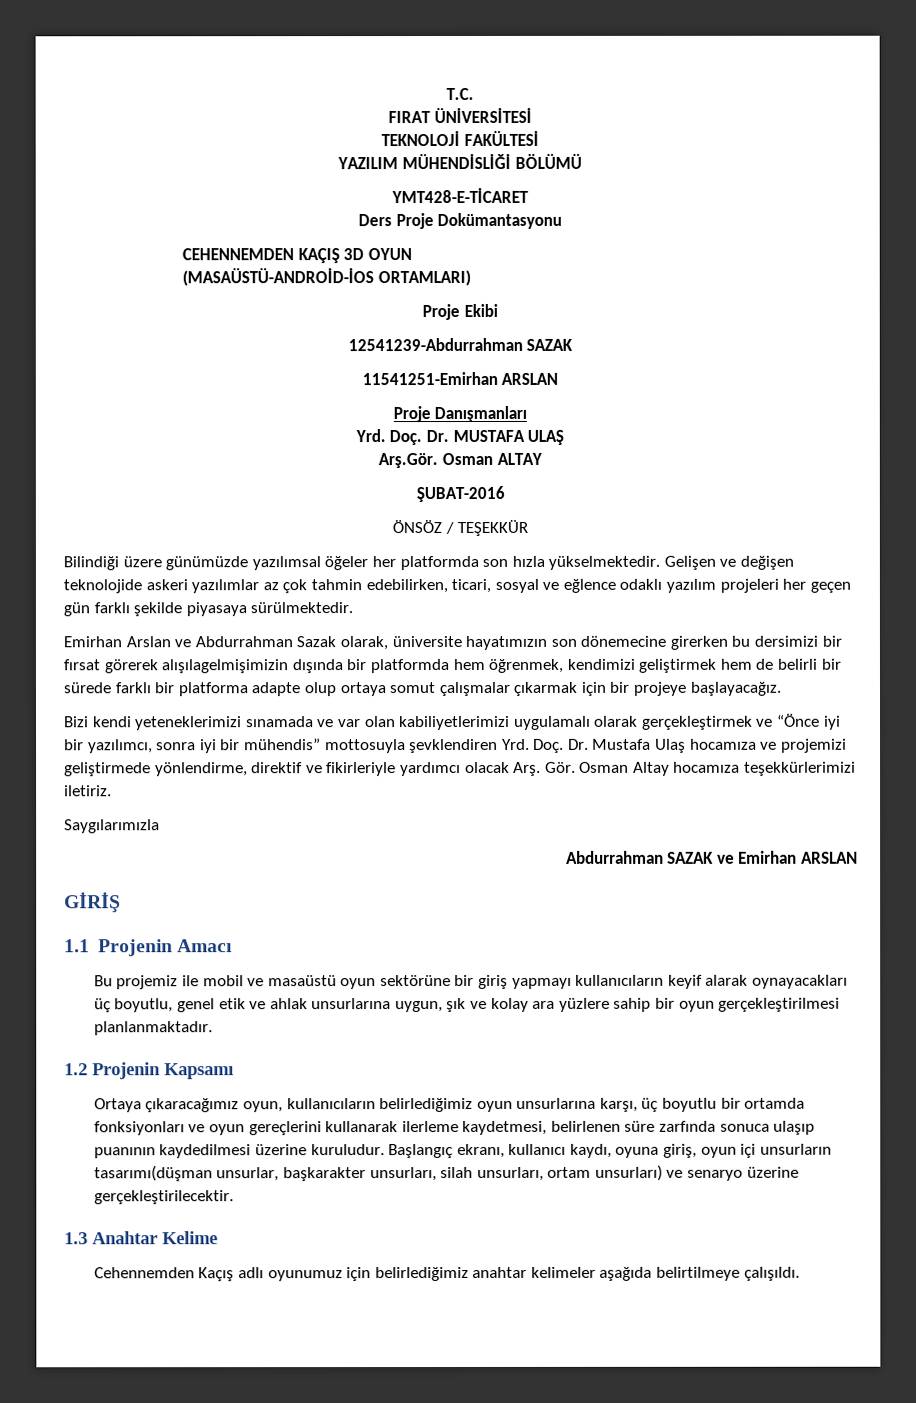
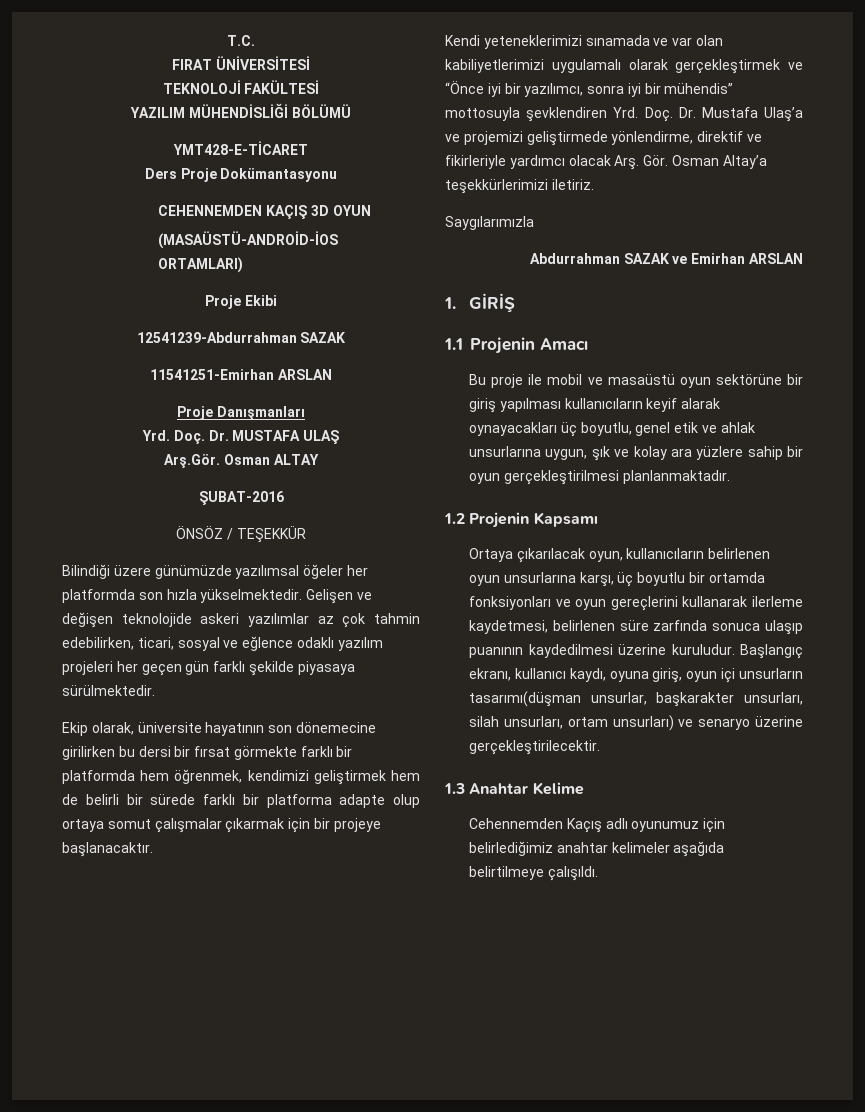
- Emirhan Arslan ve Abdurrahman Sazak olarak, üniversite hayatımızın son dönemecine girerken bu dersimizi bir fırsat görerek alışılagelmişimizin dışında bir platformda hem öğrenmek, kendimizi geliştirmek hem de belirli bir sürede farklı bir platforma adapte olup ortaya somut çalışmalar çıkarmak için bir projeye başlayacağız.
- Bizi kendi yeteneklerimizi sınamada ve var olan kabiliyetlerimizi uygulamalı olarak gerçekleştirmek ve “Önce iyi bir yazılımcı, sonra iyi bir mühendis” mottosuyla şevklendiren Yrd. Doç. Dr. Mustafa Ulaş hocamıza ve projemizi geliştirmede yönlendirme, direktif ve fikirleriyle yardımcı olacak Arş. Gör. Osman Altay hocamıza teşekkürlerimizi iletiriz.
+ Ekip olarak, üniversite hayatının son dönemecine girilirken bu dersi bir fırsat görmekte farklı bir platformda hem öğrenmek, kendimizi geliştirmek hem de belirli bir sürede farklı bir platforma adapte olup ortaya somut çalışmalar çıkarmak için bir projeye başlanacaktır.
+ Kendi yeteneklerimizi sınamada ve var olan kabiliyetlerimizi uygulamalı olarak gerçekleştirmek ve “Önce iyi bir yazılımcı, sonra iyi bir mühendis” mottosuyla şevklendiren Yrd. Doç. Dr. Mustafa Ulaş’a ve projemizi geliştirmede yönlendirme, direktif ve fikirleriyle yardımcı olacak Arş. Gör. Osman Altay’a teşekkürlerimizi iletiriz.
- GİRİŞ
+ 1. GİRİŞ
- Bu projemiz ile mobil ve masaüstü oyun sektörüne bir giriş yapmayı kullanıcıların keyif alarak oynayacakları üç boyutlu, genel etik ve ahlak unsurlarına uygun, şık ve kolay ara yüzlere sahip bir oyun gerçekleştirilmesi planlanmaktadır.
+ Bu proje ile mobil ve masaüstü oyun sektörüne bir giriş yapılması kullanıcıların keyif alarak oynayacakları üç boyutlu, genel etik ve ahlak unsurlarına uygun, şık ve kolay ara yüzlere sahip bir oyun gerçekleştirilmesi planlanmaktadır.
- Ortaya çıkaracağımız oyun, kullanıcıların belirlediğimiz oyun unsurlarına karşı, üç boyutlu bir ortamda fonksiyonları ve oyun gereçlerini kullanarak ilerleme kaydetmesi, belirlenen süre zarfında sonuca ulaşıp puanının kaydedilmesi üzerine kuruludur.
+ Ortaya çıkarılacak oyun, kullanıcıların belirlenen oyun unsurlarına karşı, üç boyutlu bir ortamda fonksiyonları ve oyun gereçlerini kullanarak ilerleme kaydetmesi, belirlenen süre zarfında sonuca ulaşıp puanının kaydedilmesi üzerine kuruludur.

